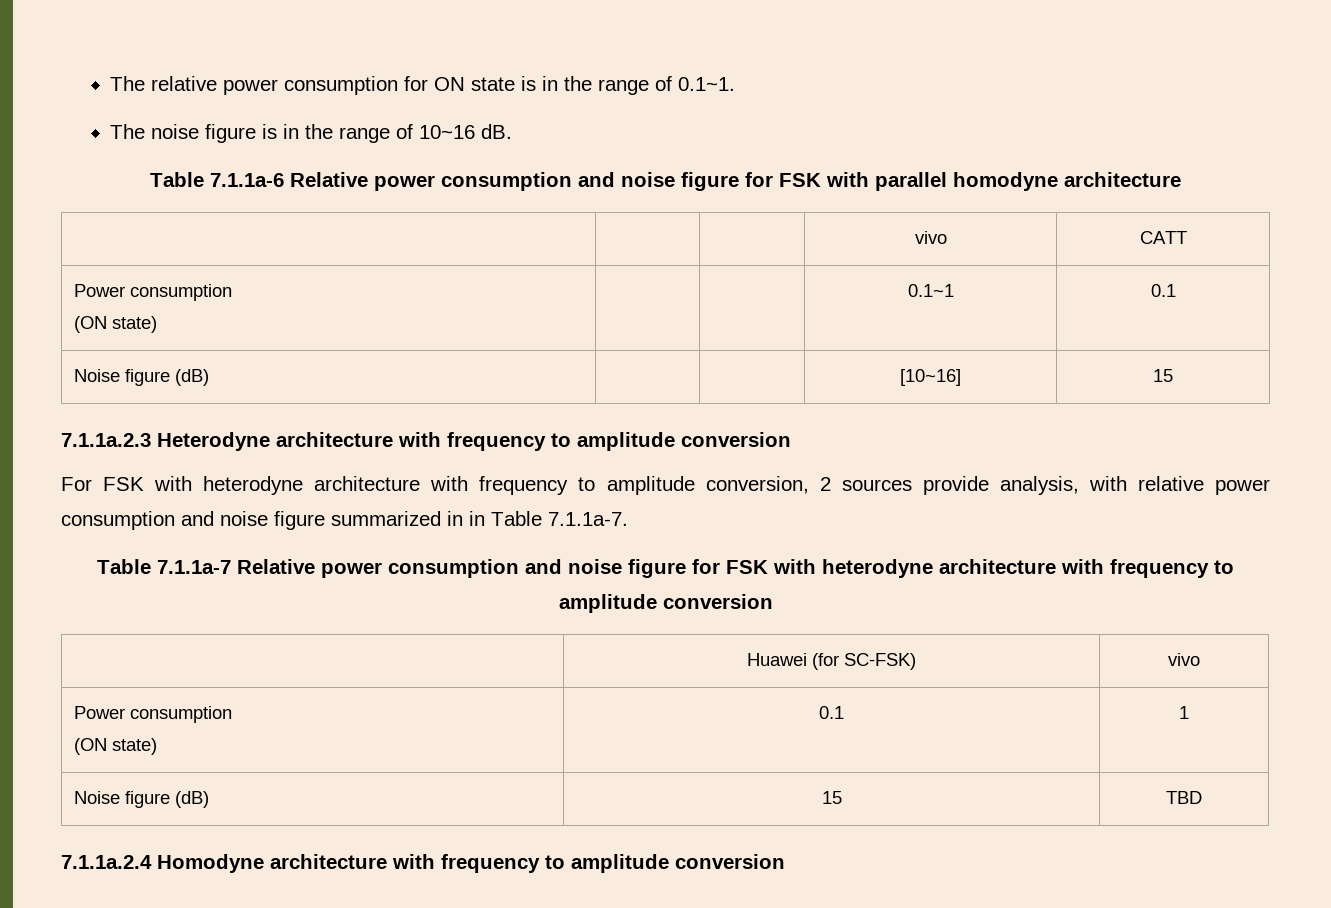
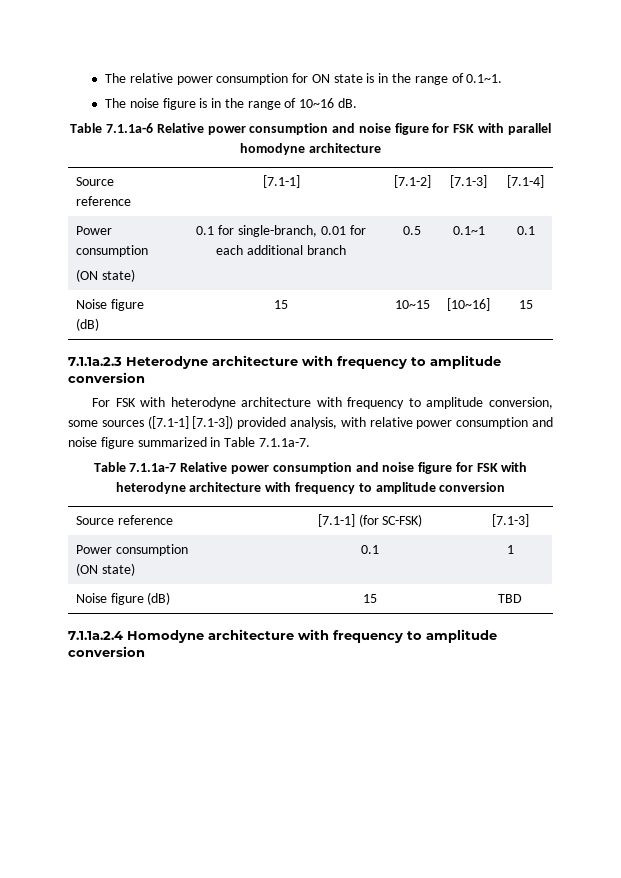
- | | | vivo | CATT
+ Source reference | [7.1-1] | [7.1-2] | [7.1-3] | [7.1-4]
  Power consumption
- (ON state) | | | 0.1~1 | 0.1
+ (ON state) | 0.1 for single-branch, 0.01 for each additional branch | 0.5 | 0.1~1 | 0.1
- Noise figure (dB) | | | [10~16] | 15
+ Noise figure (dB) | 15 | 10~15 | [10~16] | 15
- For FSK with heterodyne architecture with frequency to amplitude conversion, 2 sources provide analysis, with relative power consumption and noise figure summarized in in Table 7.1.1a-7.
+ For FSK with heterodyne architecture with frequency to amplitude conversion, some sources ([7.1-1] [7.1-3]) provided analysis, with relative power consumption and noise figure summarized in Table 7.1.1a-7.
- | Huawei (for SC-FSK) | vivo
+ Source reference | [7.1-1] (for SC-FSK) | [7.1-3]

